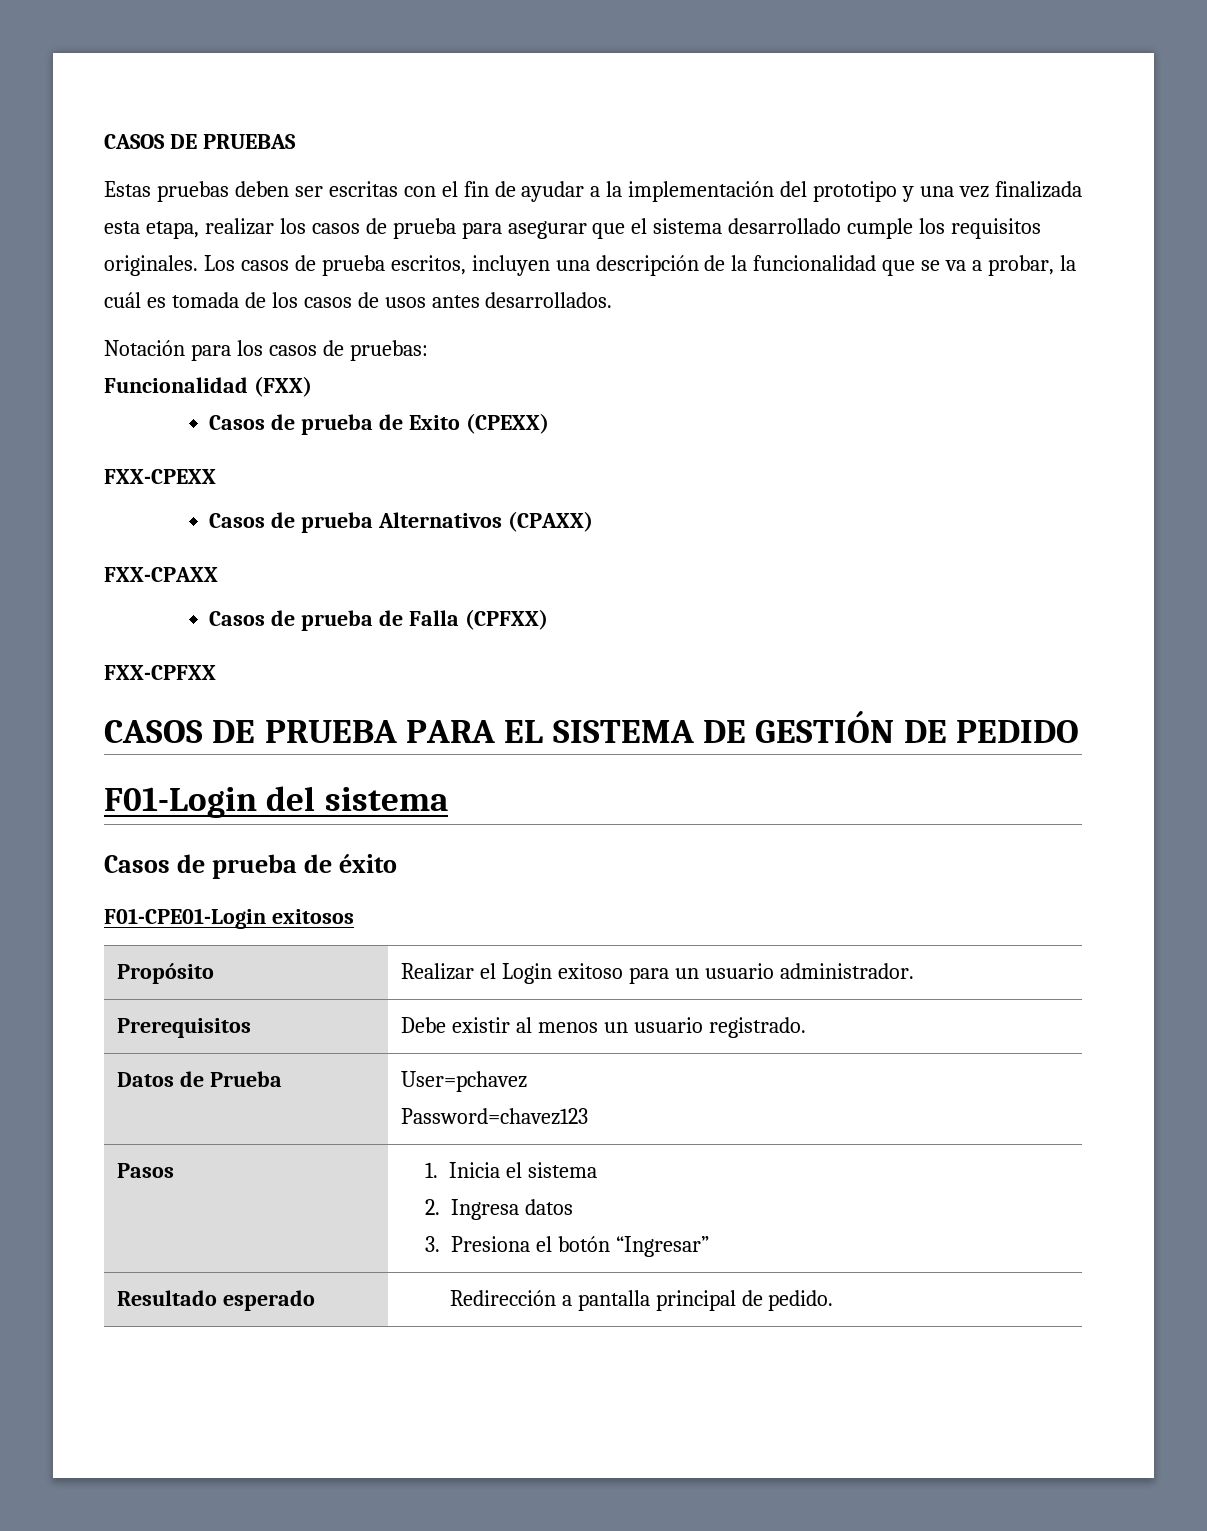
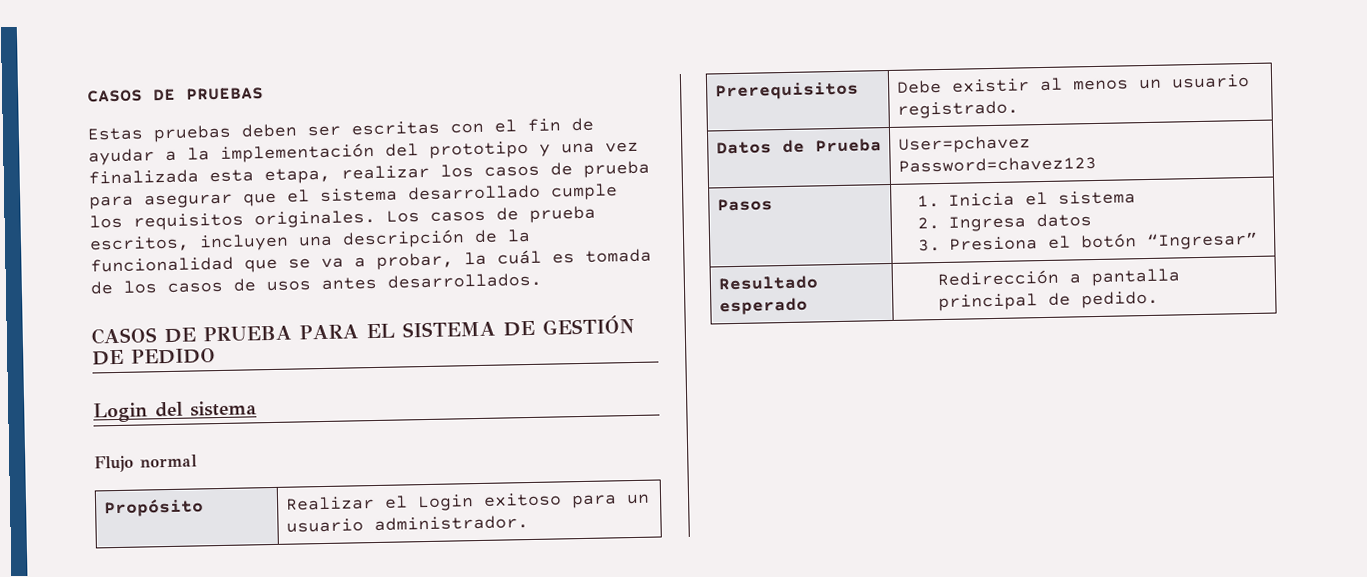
- Notación para los casos de pruebas:
- Funcionalidad (FXX)
- Casos de prueba de Exito (CPEXX)
- FXX-CPEXX
- Casos de prueba Alternativos (CPAXX)
- FXX-CPAXX
- Casos de prueba de Falla (CPFXX)
- FXX-CPFXX
- F01-Login del sistema
+ Login del sistema
- Casos de prueba de éxito
- F01-CPE01-Login exitosos
+ Flujo normal

